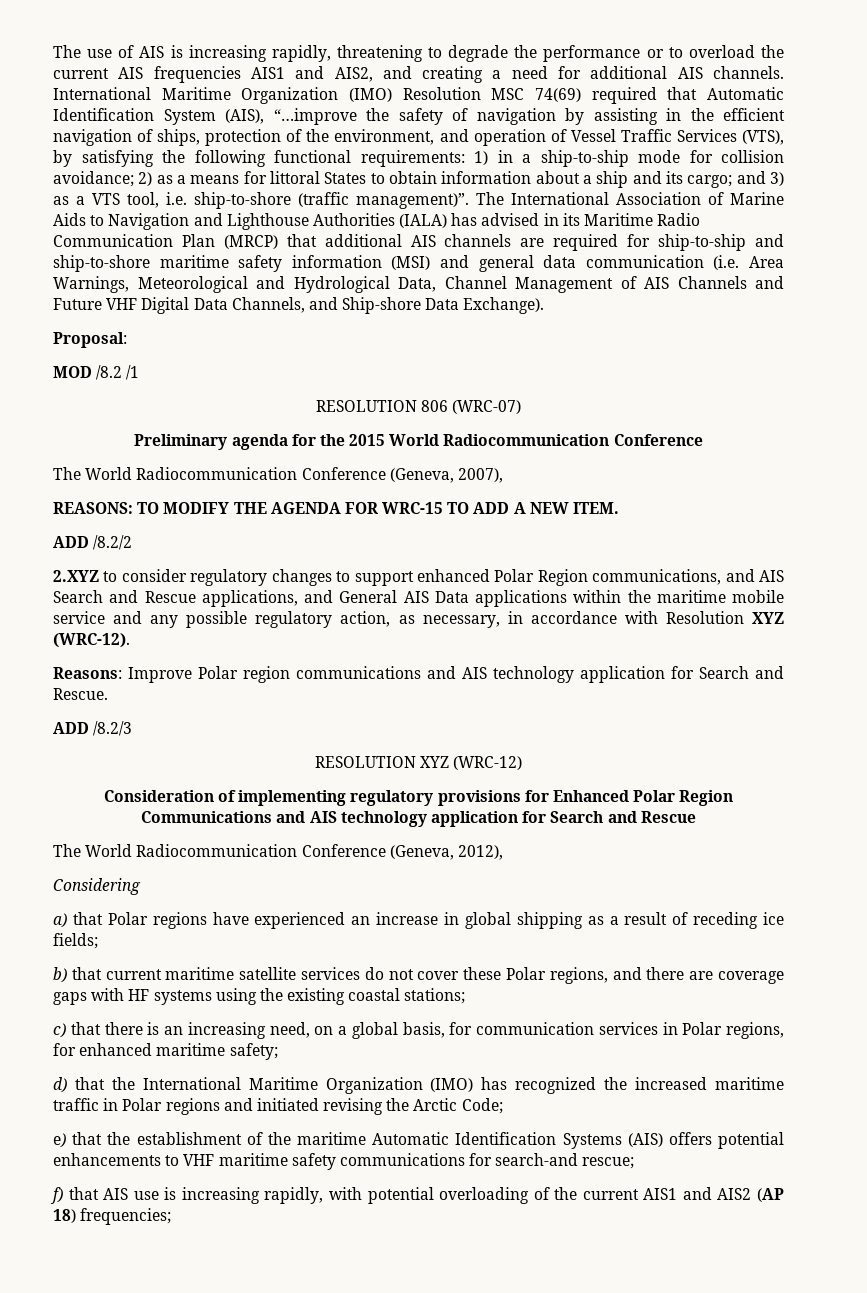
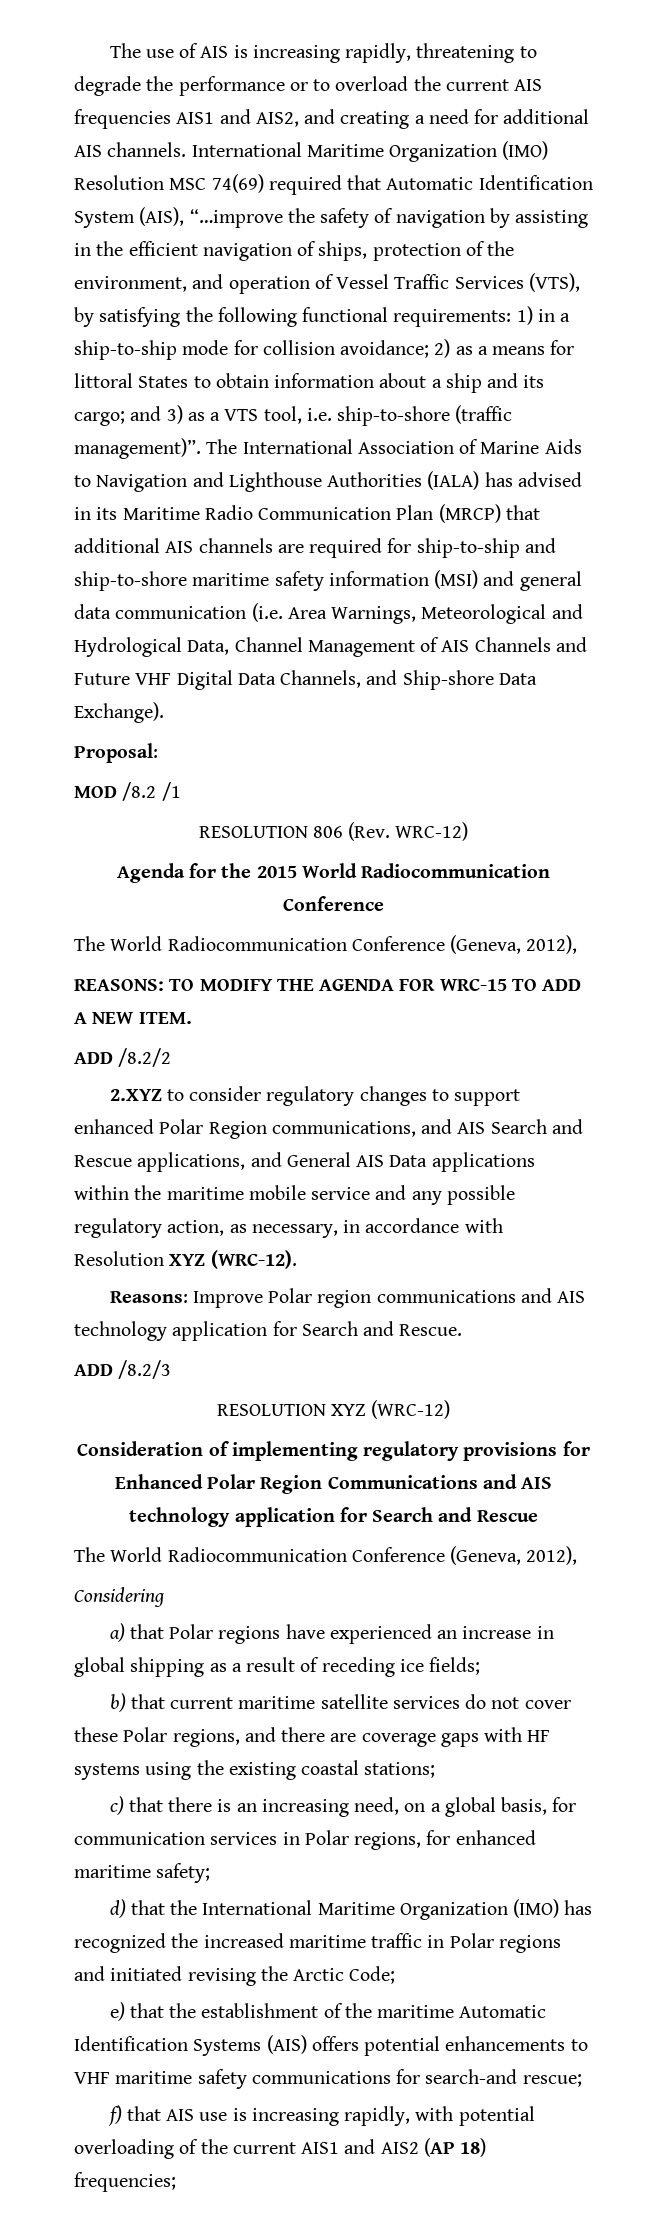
- RESOLUTION 806 (WRC-07)
- Preliminary agenda for the 2015 World Radiocommunication Conference
- The World Radiocommunication Conference (Geneva, 2007),
+ RESOLUTION 806 (Rev. WRC-12)
+ Agenda for the 2015 World Radiocommunication Conference
+ The World Radiocommunication Conference (Geneva, 2012),

